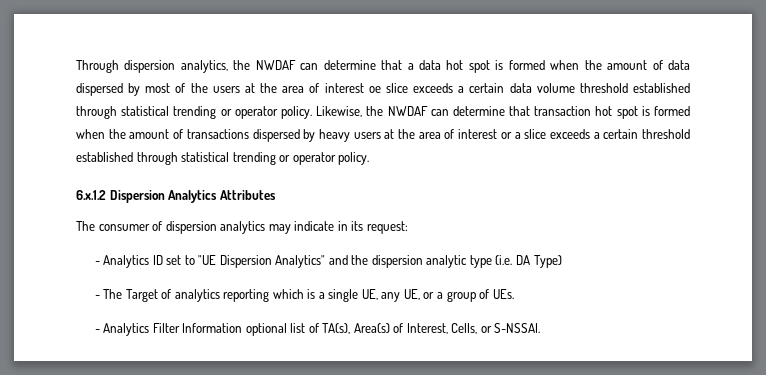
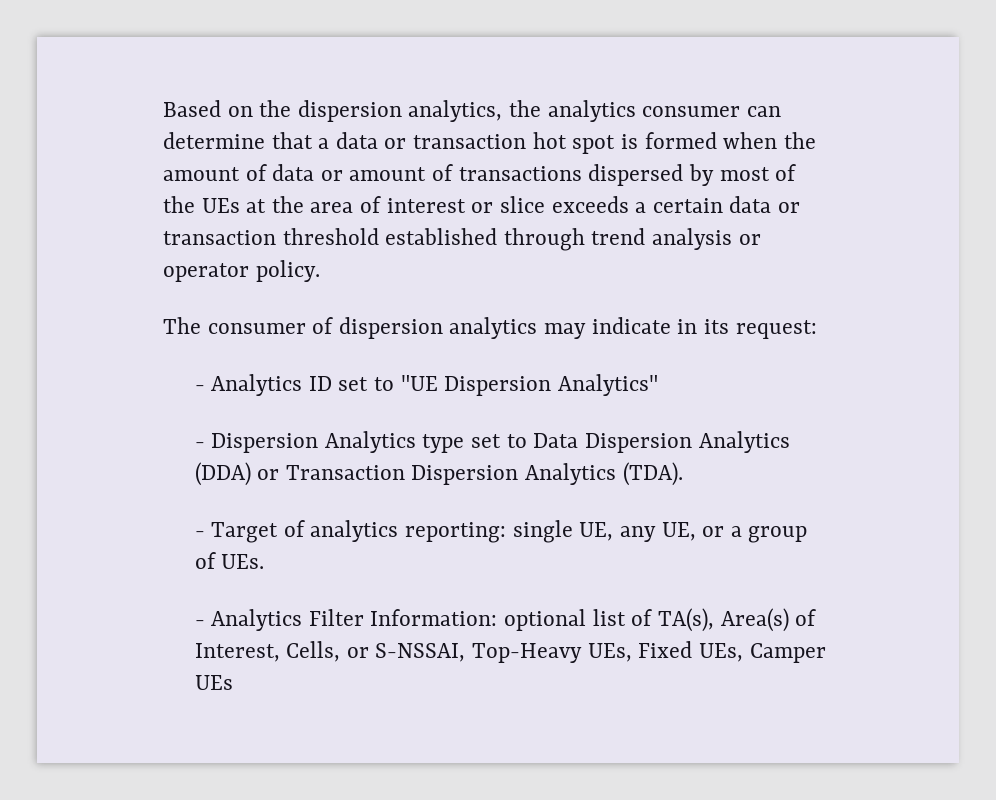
- Through dispersion analytics, the NWDAF can determine that a data hot spot is formed when the amount of data dispersed by most of the users at the area of interest oe slice exceeds a certain data volume threshold established through statistical trending or operator policy. Likewise, the NWDAF can determine that transaction hot spot is formed when the amount of transactions dispersed by heavy users at the area of interest or a slice exceeds a certain threshold established through statistical trending or operator policy.
- 6.x.1.2 Dispersion Analytics Attributes
+ Based on the dispersion analytics, the analytics consumer can determine that a data or transaction hot spot is formed when the amount of data or amount of transactions dispersed by most of the UEs at the area of interest or slice exceeds a certain data or transaction threshold established through trend analysis or operator policy.
- - Analytics ID set to "UE Dispersion Analytics" and the dispersion analytic type (i.e. DA Type)
- - The Target of analytics reporting which is a single UE, any UE, or a group of UEs.
+ - Analytics ID set to "UE Dispersion Analytics"
+ - Dispersion Analytics type set to Data Dispersion Analytics (DDA) or Transaction Dispersion Analytics (TDA).
+ - Target of analytics reporting: single UE, any UE, or a group of UEs.
- - Analytics Filter Information optional list of TA(s), Area(s) of Interest, Cells, or S-NSSAI.
+ - Analytics Filter Information: optional list of TA(s), Area(s) of Interest, Cells, or S-NSSAI, Top-Heavy UEs, Fixed UEs, Camper UEs

